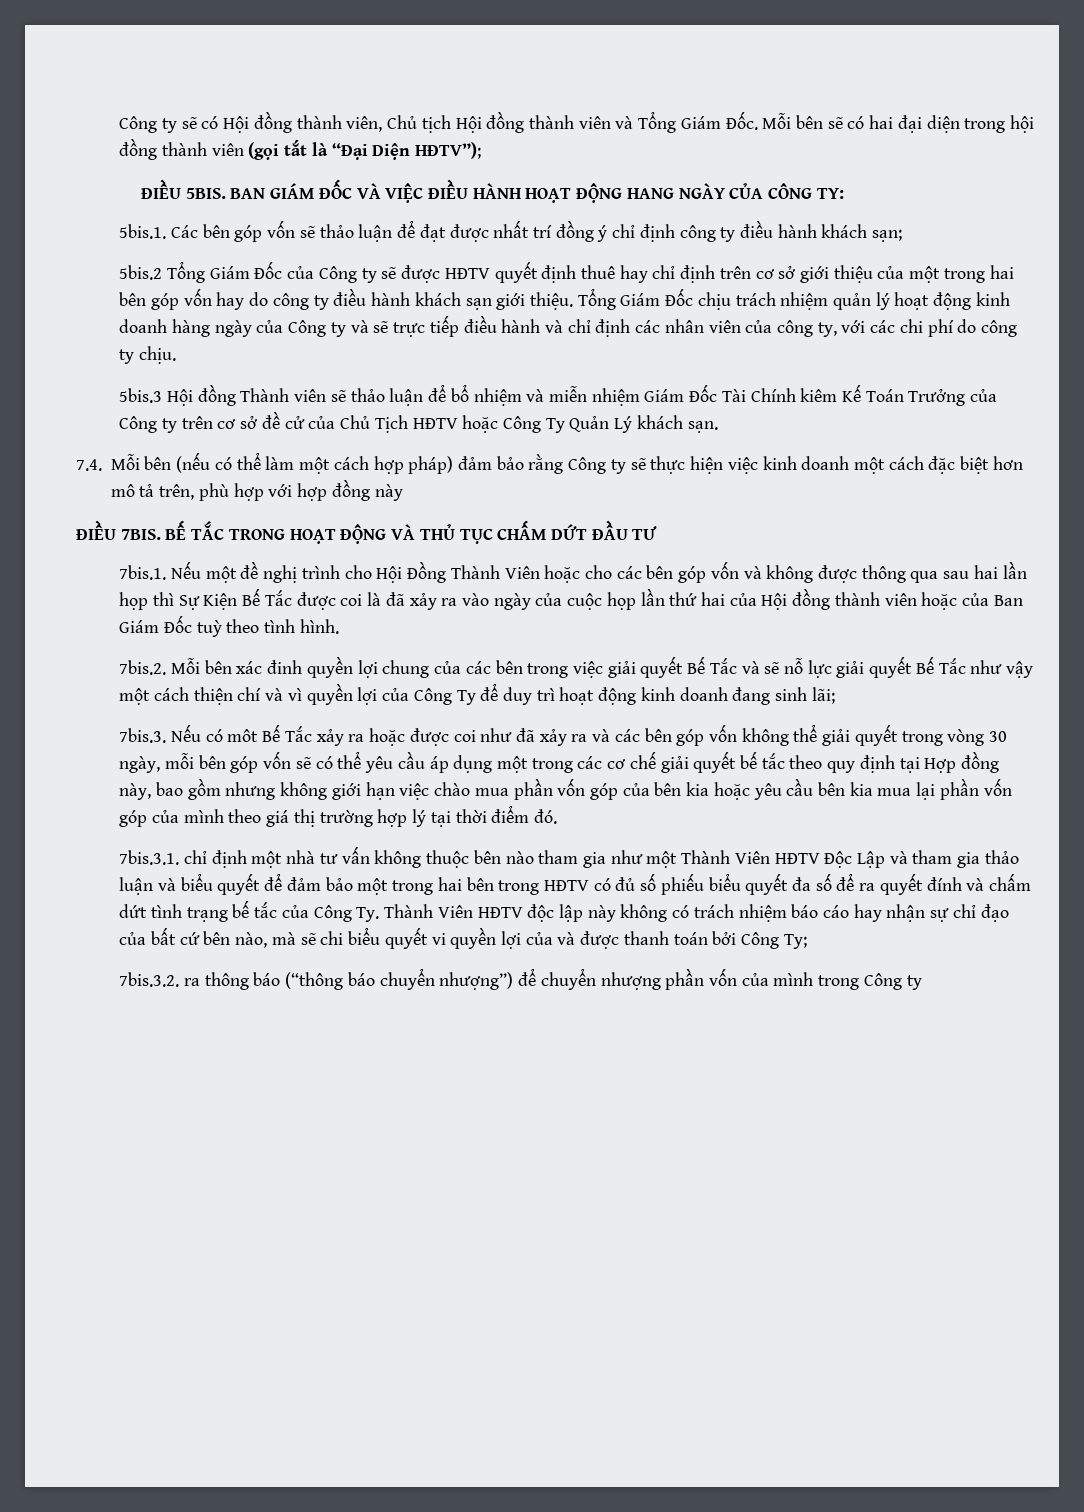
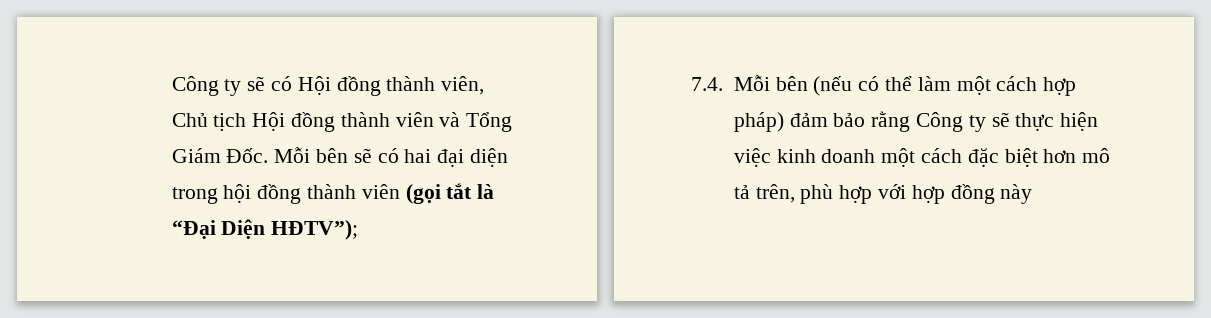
- ĐIỀU 5BIS. BAN GIÁM ĐỐC VÀ VIỆC ĐIỀU HÀNH HOẠT ĐỘNG HANG NGÀY CỦA CÔNG TY:
- 5bis.1. Các bên góp vốn sẽ thảo luận để đạt được nhất trí đồng ý chỉ định công ty điều hành khách sạn;
- 5bis.2 Tổng Giám Đốc của Công ty sẽ được HĐTV quyết định thuê hay chỉ định trên cơ sở giới thiệu của một trong hai bên góp vốn hay do công ty điều hành khách sạn giới thiệu. Tổng Giám Đốc chịu trách nhiệm quản lý hoạt động kinh doanh hàng ngày của Công ty và sẽ trực tiếp điều hành và chỉ định các nhân viên của công ty, với các chi phí do công ty chịu.
- 5bis.3 Hội đồng Thành viên sẽ thảo luận để bổ nhiệm và miễn nhiệm Giám Đốc Tài Chính kiêm Kế Toán Trưởng của Công ty trên cơ sở đề cử của Chủ Tịch HĐTV hoặc Công Ty Quản Lý khách sạn.
- ĐIỀU 7BIS. BẾ TẮC TRONG HOẠT ĐỘNG VÀ THỦ TỤC CHẤM DỨT ĐẦU TƯ
- 7bis.1. Nếu một đề nghị trình cho Hội Đồng Thành Viên hoặc cho các bên góp vốn và không được thông qua sau hai lần họp thì Sự Kiện Bế Tắc được coi là đã xảy ra vào ngày của cuộc họp lần thứ hai của Hội đồng thành viên hoặc của Ban Giám Đốc tuỳ theo tình hình.
- 7bis.2. Mỗi bên xác đinh quyền lợi chung của các bên trong việc giải quyết Bế Tắc và sẽ nỗ lực giải quyết Bế Tắc như vậy một cách thiện chí và vì quyền lợi của Công Ty để duy trì hoạt động kinh doanh đang sinh lãi;
- 7bis.3. Nếu có môt Bế Tắc xảy ra hoặc được coi như đã xảy ra và các bên góp vốn không thể giải quyết trong vòng 30 ngày, mỗi bên góp vốn sẽ có thể yêu cầu áp dụng một trong các cơ chế giải quyết bế tắc theo quy định tại Hợp đồng này, bao gồm nhưng không giới hạn việc chào mua phần vốn góp của bên kia hoặc yêu cầu bên kia mua lại phần vốn góp của mình theo giá thị trường hợp lý tại thời điểm đó.
- 7bis.3.1. chỉ định một nhà tư vấn không thuộc bên nào tham gia như một Thành Viên HĐTV Độc Lập và tham gia thảo luận và biểu quyết để đảm bảo một trong hai bên trong HĐTV có đủ số phiếu biểu quyết đa số để ra quyết đính và chấm dứt tình trạng bế tắc của Công Ty. Thành Viên HĐTV độc lập này không có trách nhiệm báo cáo hay nhận sự chỉ đạo của bất cứ bên nào, mà sẽ chi biểu quyết vi quyền lợi của và được thanh toán bởi Công Ty;
- 7bis.3.2. ra thông báo (“thông báo chuyển nhượng”) để chuyển nhượng phần vốn của mình trong Công ty

